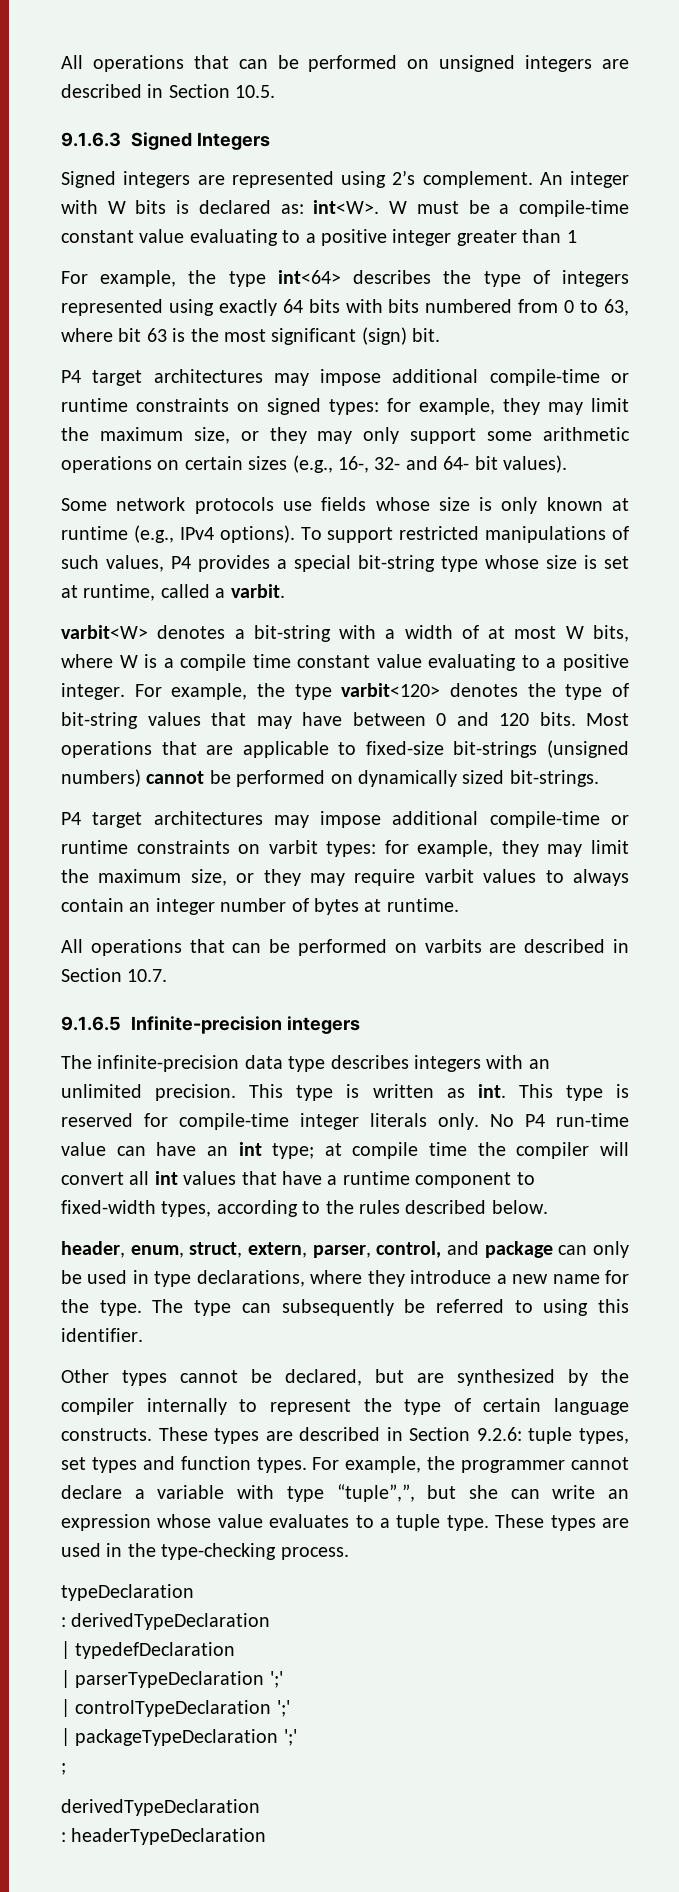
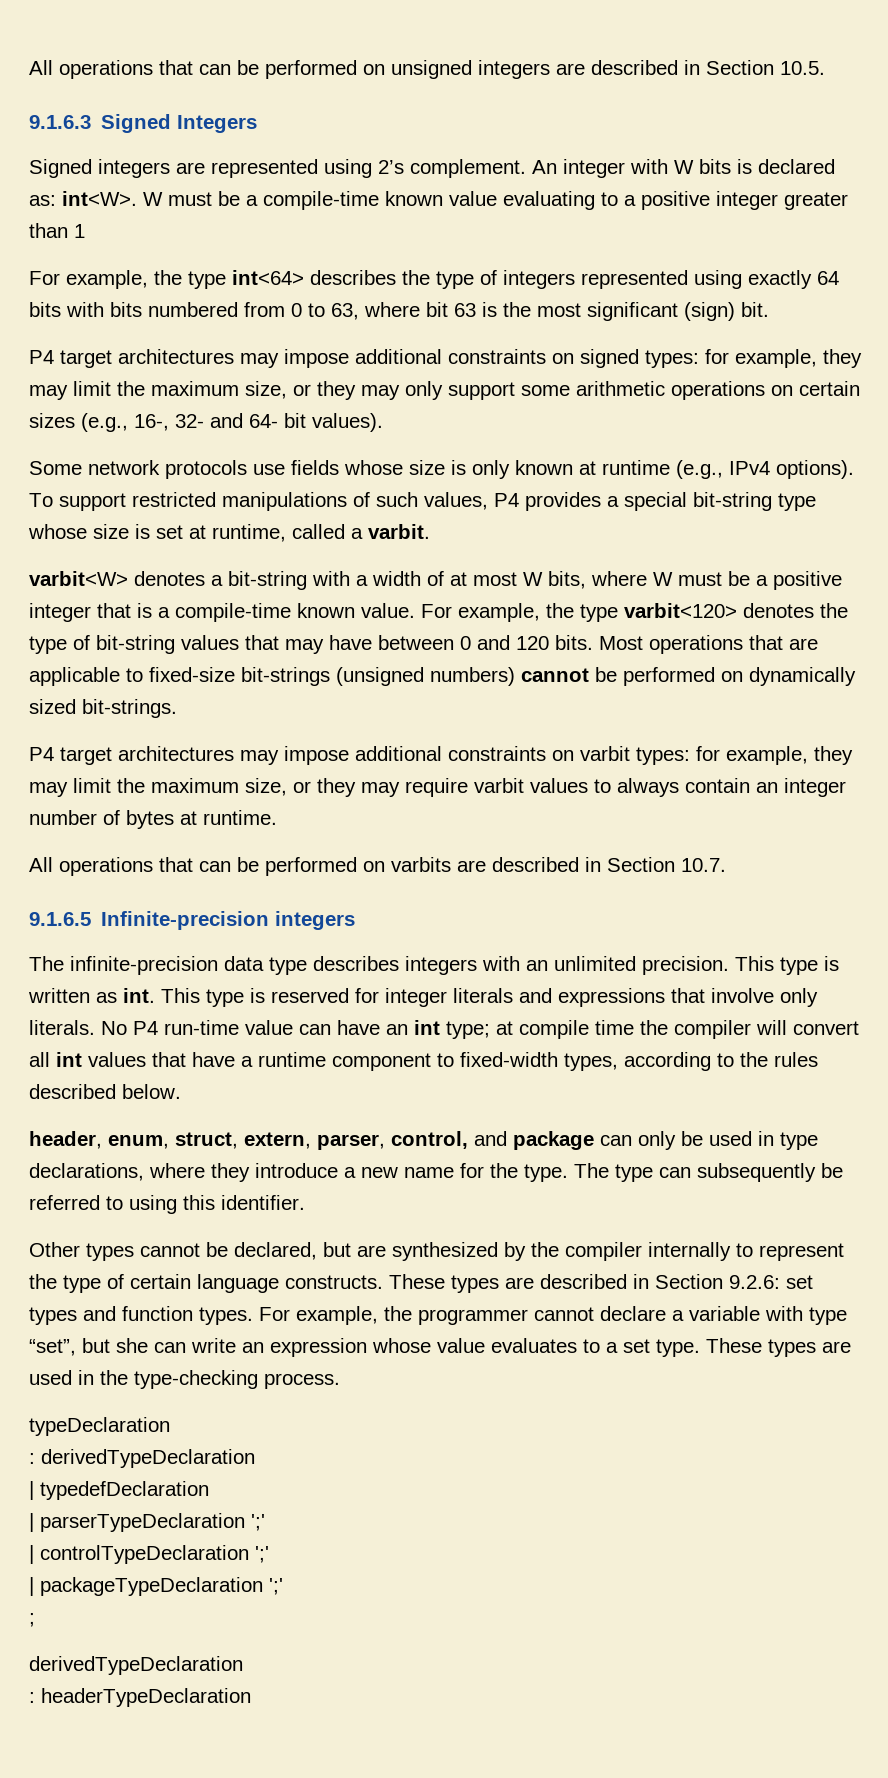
- W must be a compile-time constant value evaluating to a positive integer greater than 1
+ W must be a compile-time known value evaluating to a positive integer greater than 1
- P4 target architectures may impose additional compile-time or runtime constraints on signed types: for example, they may limit the maximum size, or they may only support some arithmetic operations on certain sizes (e.g., 16-, 32- and 64- bit values).
+ P4 target architectures may impose additional constraints on signed types: for example, they may limit the maximum size, or they may only support some arithmetic operations on certain sizes (e.g., 16-, 32- and 64- bit values).
- varbit<W> denotes a bit-string with a width of at most W bits, where W is a compile time constant value evaluating to a positive integer.
+ varbit<W> denotes a bit-string with a width of at most W bits, where W must be a positive integer that is a compile-time known value.
- P4 target architectures may impose additional compile-time or runtime constraints on varbit types: for example, they may limit the maximum size, or they may require varbit values to always contain an integer number of bytes at runtime.
+ P4 target architectures may impose additional constraints on varbit types: for example, they may limit the maximum size, or they may require varbit values to always contain an integer number of bytes at runtime.
- This type is reserved for compile-time integer literals only.
+ This type is reserved for integer literals and expressions that involve only literals.
- These types are described in Section 9.2.6: tuple types, set types and function types.
+ These types are described in Section 9.2.6: set types and function types.
- For example, the programmer cannot declare a variable with type “tuple”,”, but she can write an expression whose value evaluates to a tuple type.
+ For example, the programmer cannot declare a variable with type “set”, but she can write an expression whose value evaluates to a set type.

